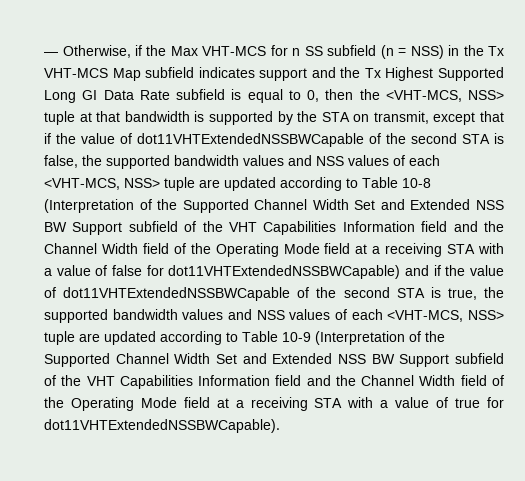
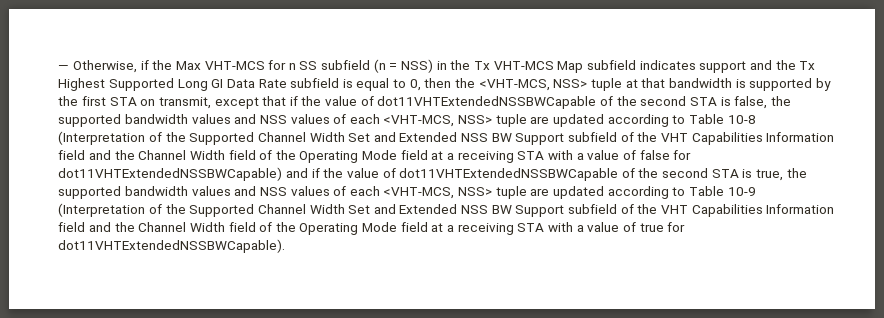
- — Otherwise, if the Max VHT-MCS for n SS subfield (n = NSS) in the Tx VHT-MCS Map subfield indicates support and the Tx Highest Supported Long GI Data Rate subfield is equal to 0, then the <VHT-MCS, NSS> tuple at that bandwidth is supported by the STA on transmit, except that if the value of dot11VHTExtendedNSSBWCapable of the second STA is false, the supported bandwidth values and NSS values of each <VHT-MCS, NSS> tuple are updated according to Table 10-8 (Interpretation of the Supported Channel Width Set and Extended NSS BW Support subfield of the VHT Capabilities Information field and the Channel Width field of the Operating Mode field at a receiving STA with a value of false for dot11VHTExtendedNSSBWCapable) and if the value of dot11VHTExtendedNSSBWCapable of the second STA is true, the supported bandwidth values and NSS values of each <VHT-MCS, NSS> tuple are updated according to Table 10-9 (Interpretation of the Supported Channel Width Set and Extended NSS BW Support subfield of the VHT Capabilities Information field and the Channel Width field of the Operating Mode field at a receiving STA with a value of true for dot11VHTExtendedNSSBWCapable).
+ — Otherwise, if the Max VHT-MCS for n SS subfield (n = NSS) in the Tx VHT-MCS Map subfield indicates support and the Tx Highest Supported Long GI Data Rate subfield is equal to 0, then the <VHT-MCS, NSS> tuple at that bandwidth is supported by the first STA on transmit, except that if the value of dot11VHTExtendedNSSBWCapable of the second STA is false, the supported bandwidth values and NSS values of each <VHT-MCS, NSS> tuple are updated according to Table 10-8 (Interpretation of the Supported Channel Width Set and Extended NSS BW Support subfield of the VHT Capabilities Information field and the Channel Width field of the Operating Mode field at a receiving STA with a value of false for dot11VHTExtendedNSSBWCapable) and if the value of dot11VHTExtendedNSSBWCapable of the second STA is true, the supported bandwidth values and NSS values of each <VHT-MCS, NSS> tuple are updated according to Table 10-9 (Interpretation of the Supported Channel Width Set and Extended NSS BW Support subfield of the VHT Capabilities Information field and the Channel Width field of the Operating Mode field at a receiving STA with a value of true for dot11VHTExtendedNSSBWCapable).

